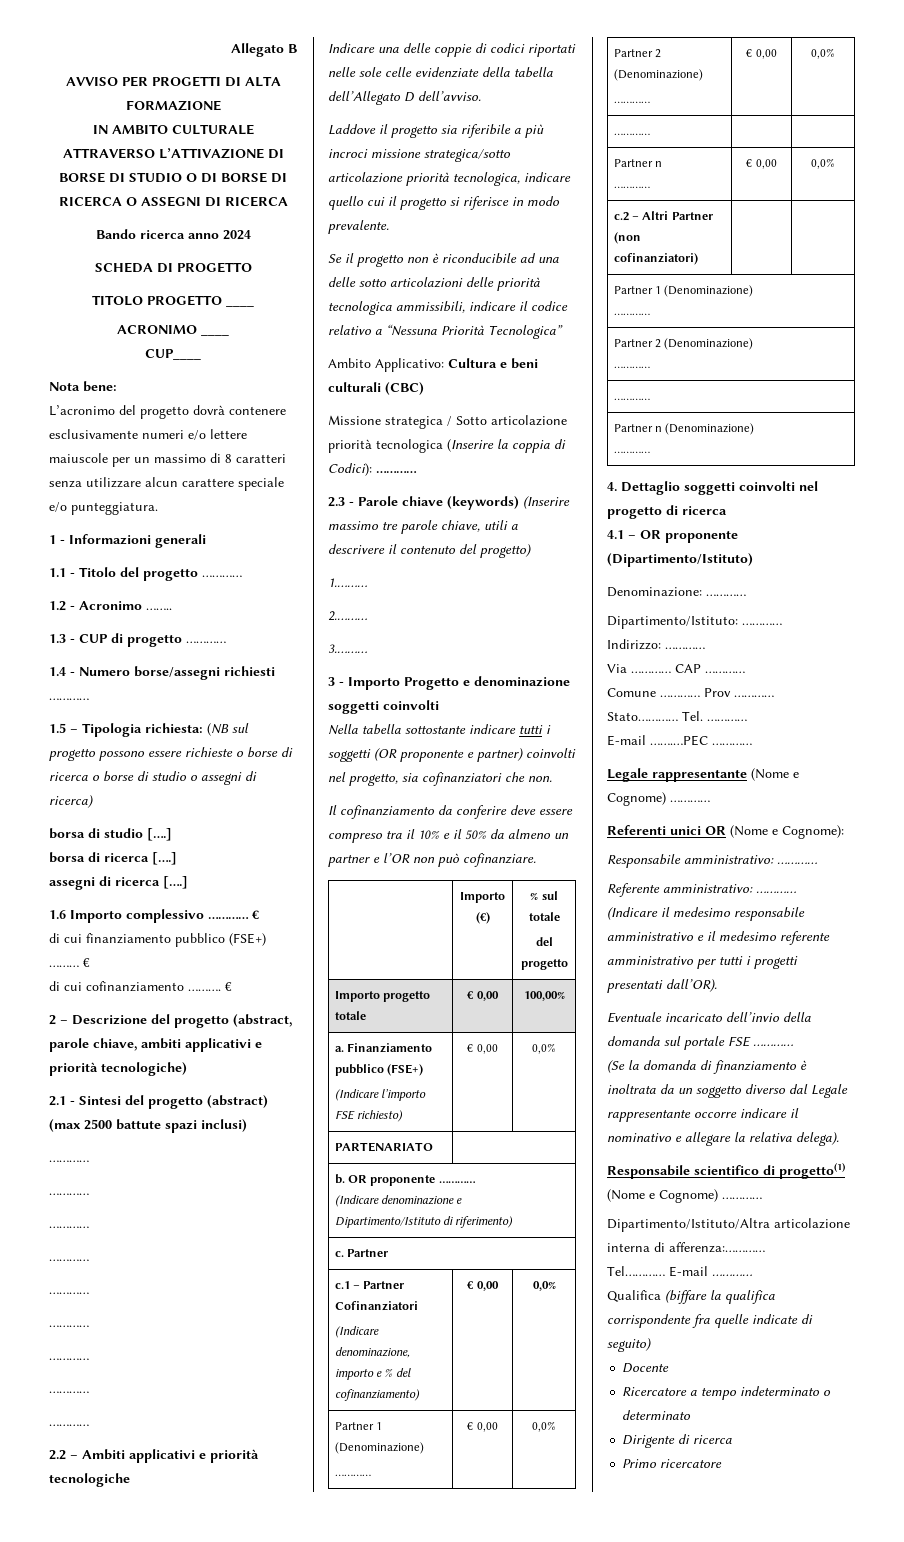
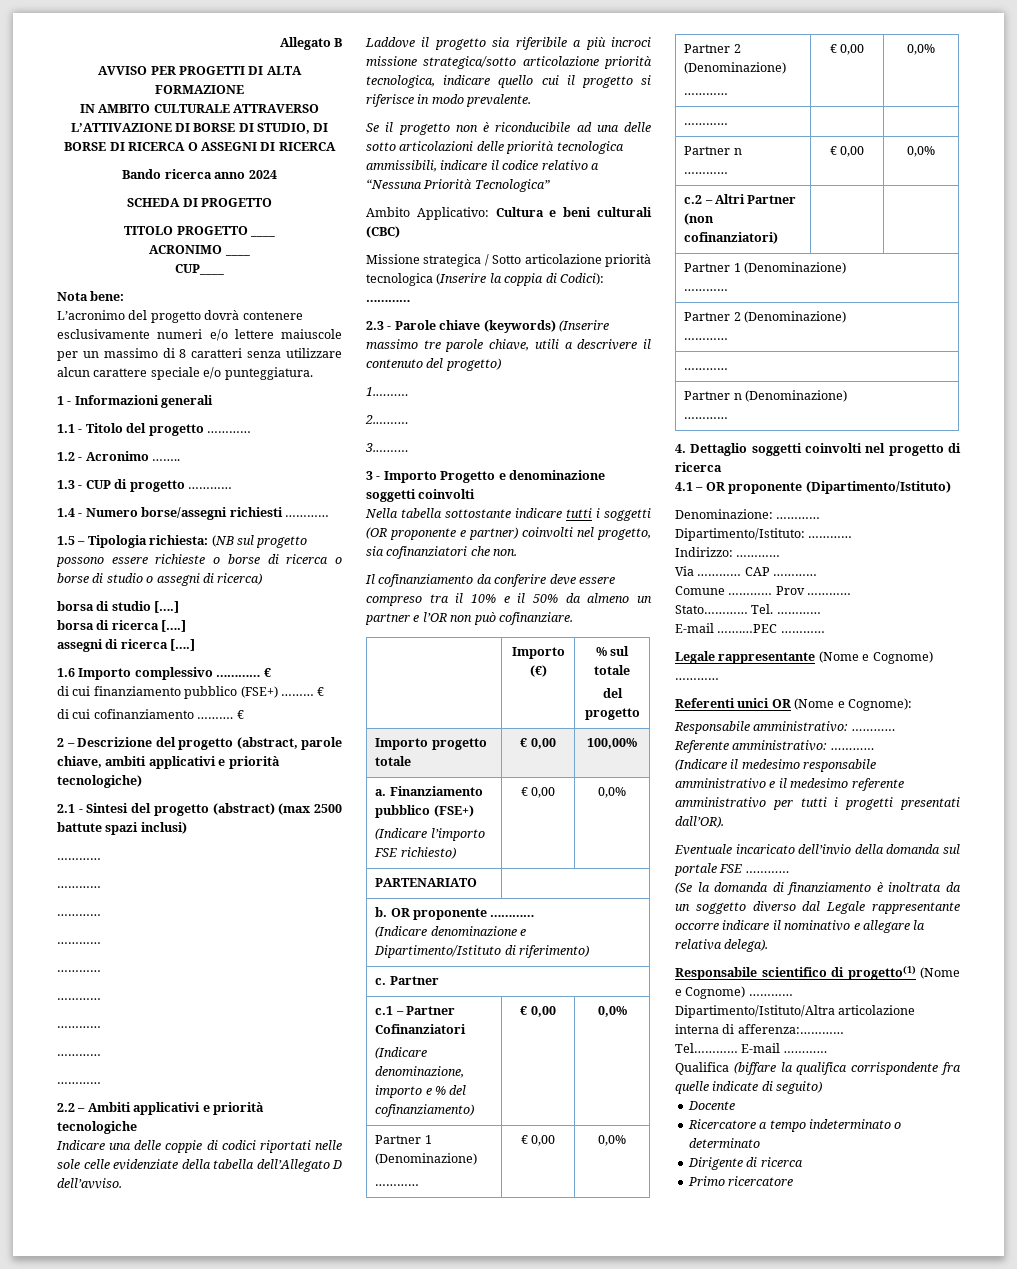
- IN AMBITO CULTURALE ATTRAVERSO L’ATTIVAZIONE DI BORSE DI STUDIO O DI BORSE DI RICERCA O ASSEGNI DI RICERCA
+ IN AMBITO CULTURALE ATTRAVERSO L’ATTIVAZIONE DI BORSE DI STUDIO, DI BORSE DI RICERCA O ASSEGNI DI RICERCA

